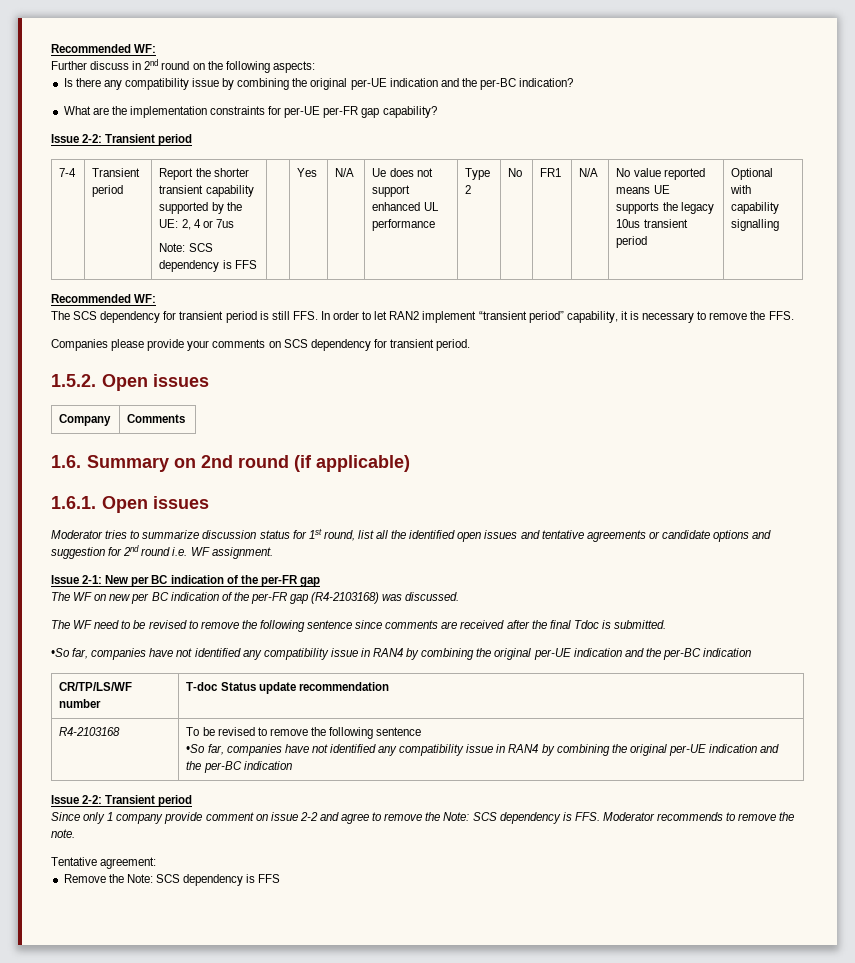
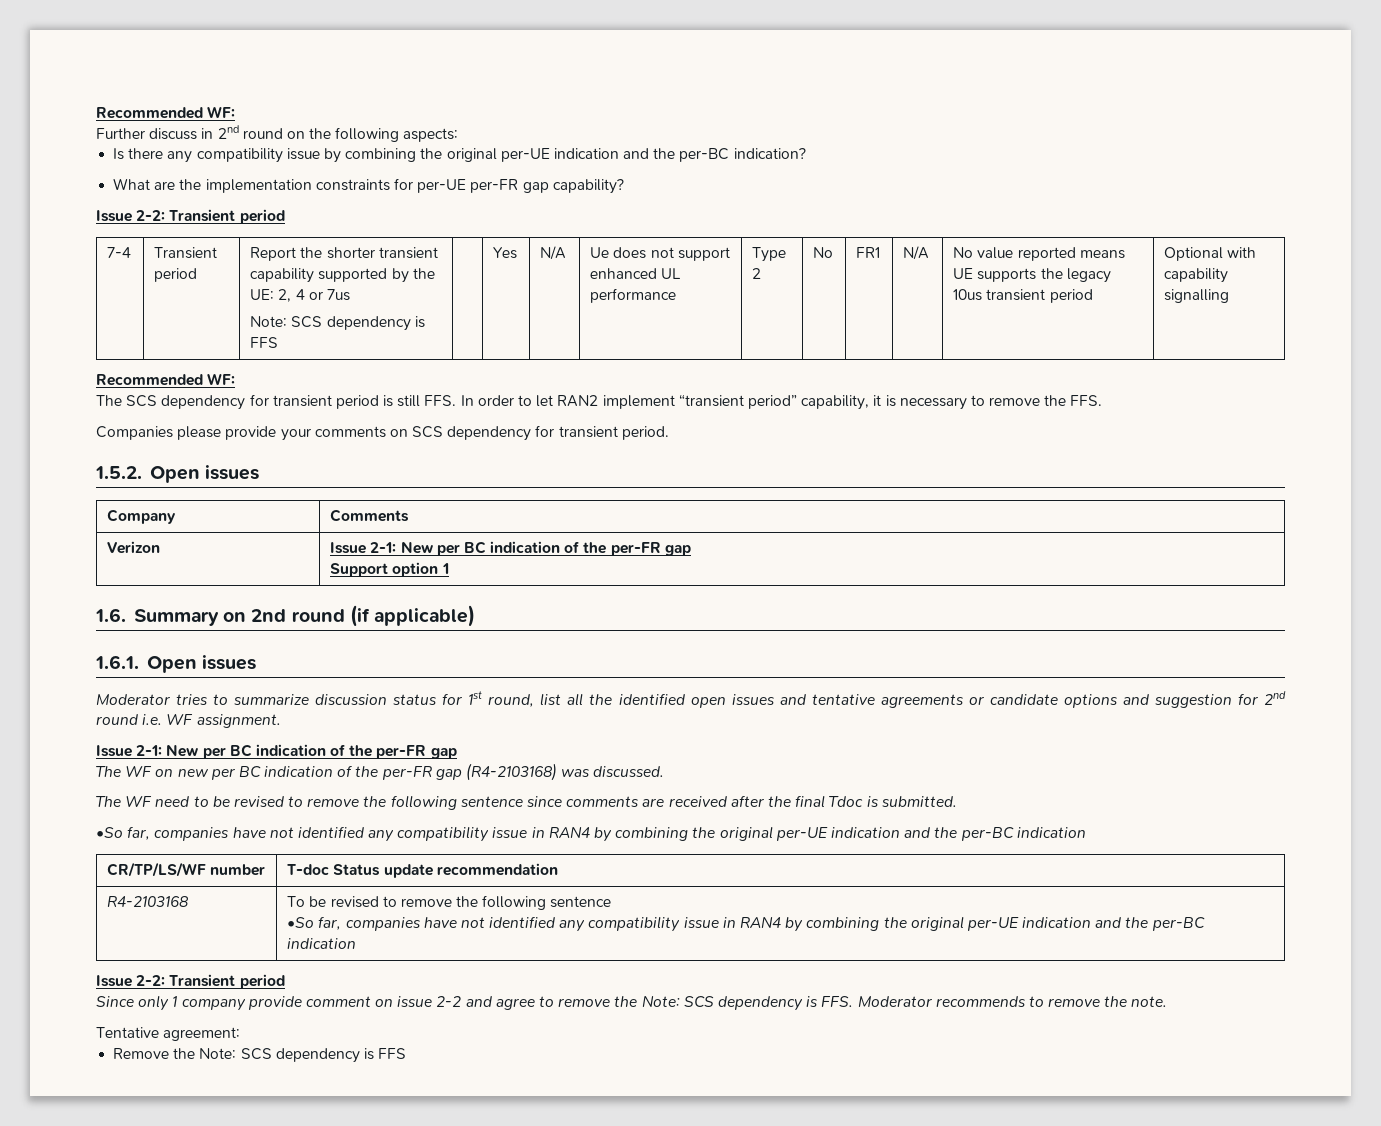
+ Verizon | Issue 2-1: New per BC indication of the per-FR gap
+ Support option 1

